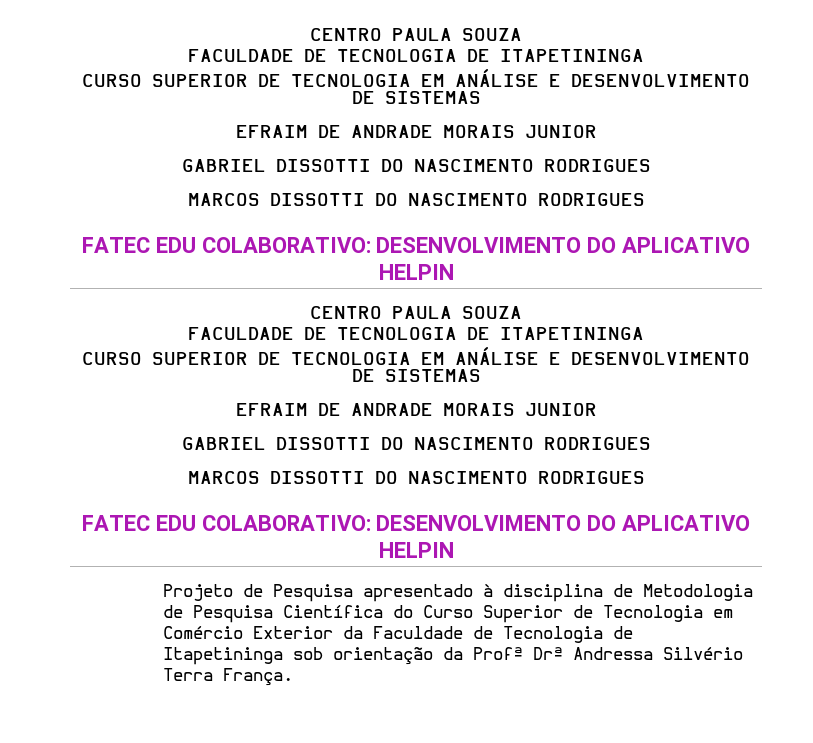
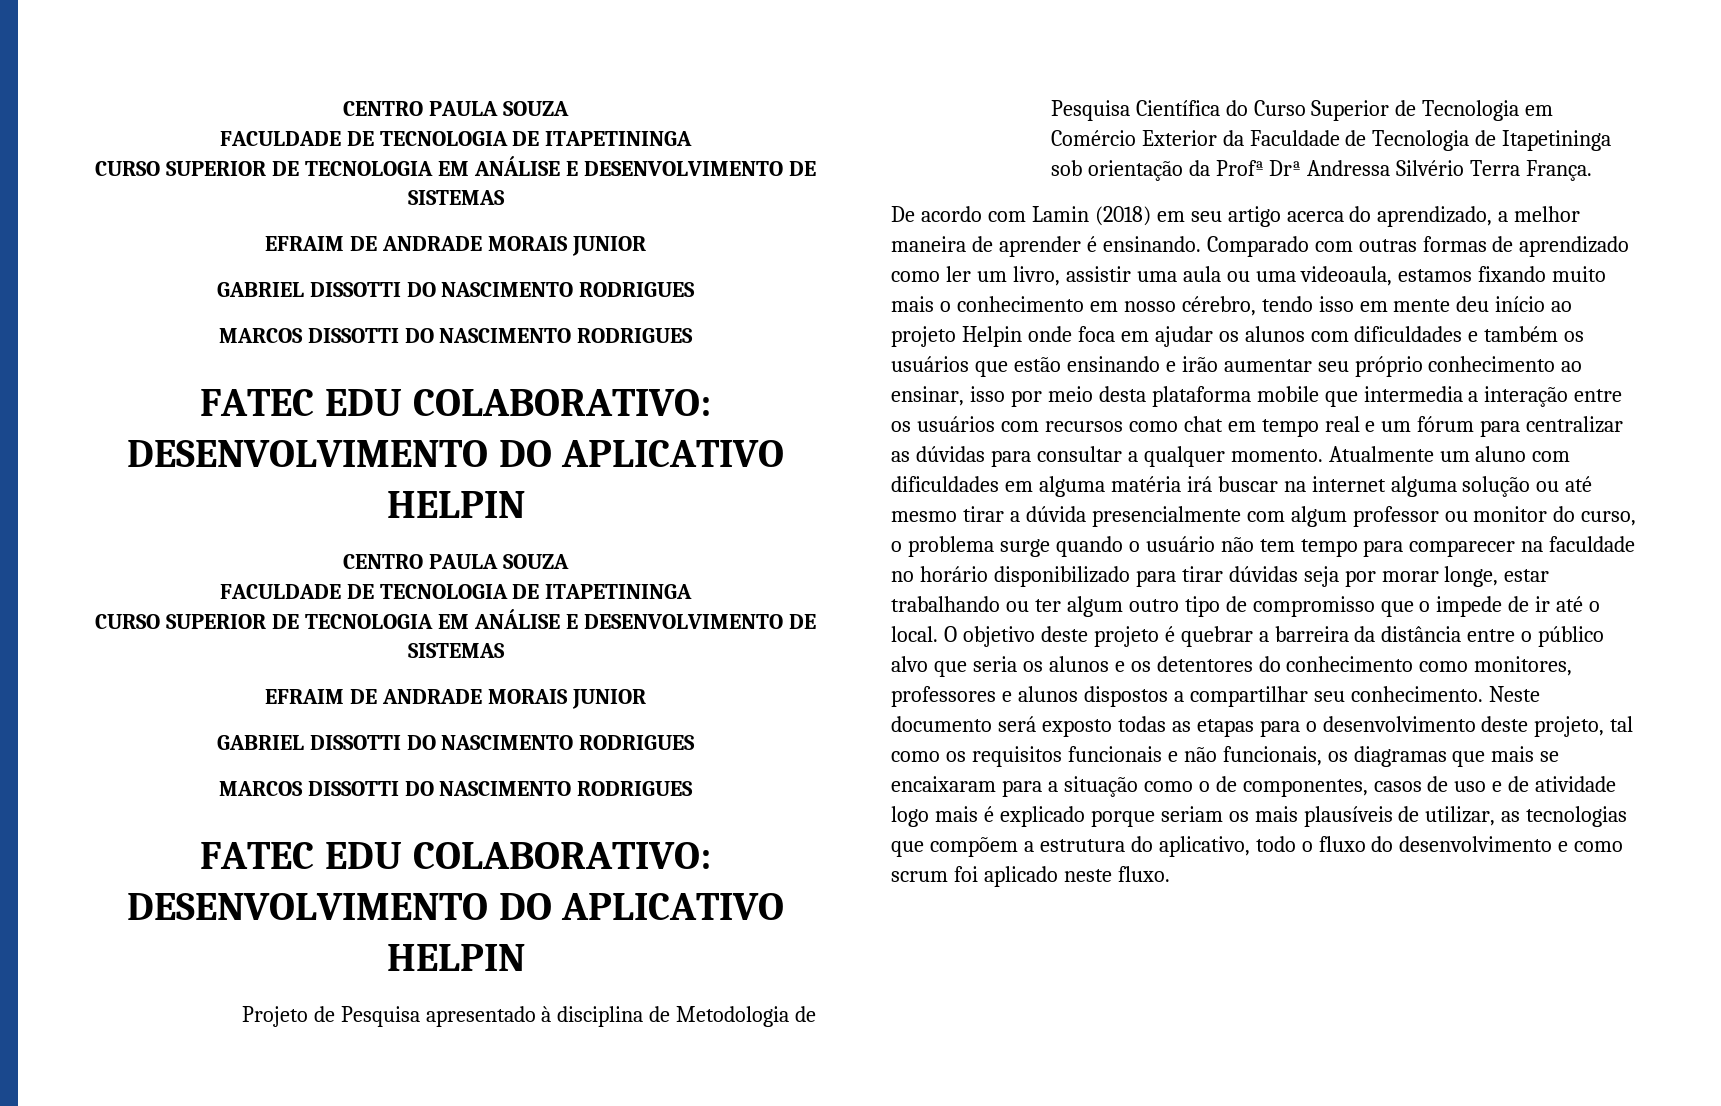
+ De acordo com Lamin (2018) em seu artigo acerca do aprendizado, a melhor maneira de aprender é ensinando. Comparado com outras formas de aprendizado como ler um livro, assistir uma aula ou uma videoaula, estamos fixando muito mais o conhecimento em nosso cérebro, tendo isso em mente deu início ao projeto Helpin onde foca em ajudar os alunos com dificuldades e também os usuários que estão ensinando e irão aumentar seu próprio conhecimento ao ensinar, isso por meio desta plataforma mobile que intermedia a interação entre os usuários com recursos como chat em tempo real e um fórum para centralizar as dúvidas para consultar a qualquer momento. Atualmente um aluno com dificuldades em alguma matéria irá buscar na internet alguma solução ou até mesmo tirar a dúvida presencialmente com algum professor ou monitor do curso, o problema surge quando o usuário não tem tempo para comparecer na faculdade no horário disponibilizado para tirar dúvidas seja por morar longe, estar trabalhando ou ter algum outro tipo de compromisso que o impede de ir até o local. O objetivo deste projeto é quebrar a barreira da distância entre o público alvo que seria os alunos e os detentores do conhecimento como monitores, professores e alunos dispostos a compartilhar seu conhecimento. Neste documento será exposto todas as etapas para o desenvolvimento deste projeto, tal como os requisitos funcionais e não funcionais, os diagramas que mais se encaixaram para a situação como o de componentes, casos de uso e de atividade logo mais é explicado porque seriam os mais plausíveis de utilizar, as tecnologias que compõem a estrutura do aplicativo, todo o fluxo do desenvolvimento e como scrum foi aplicado neste fluxo.

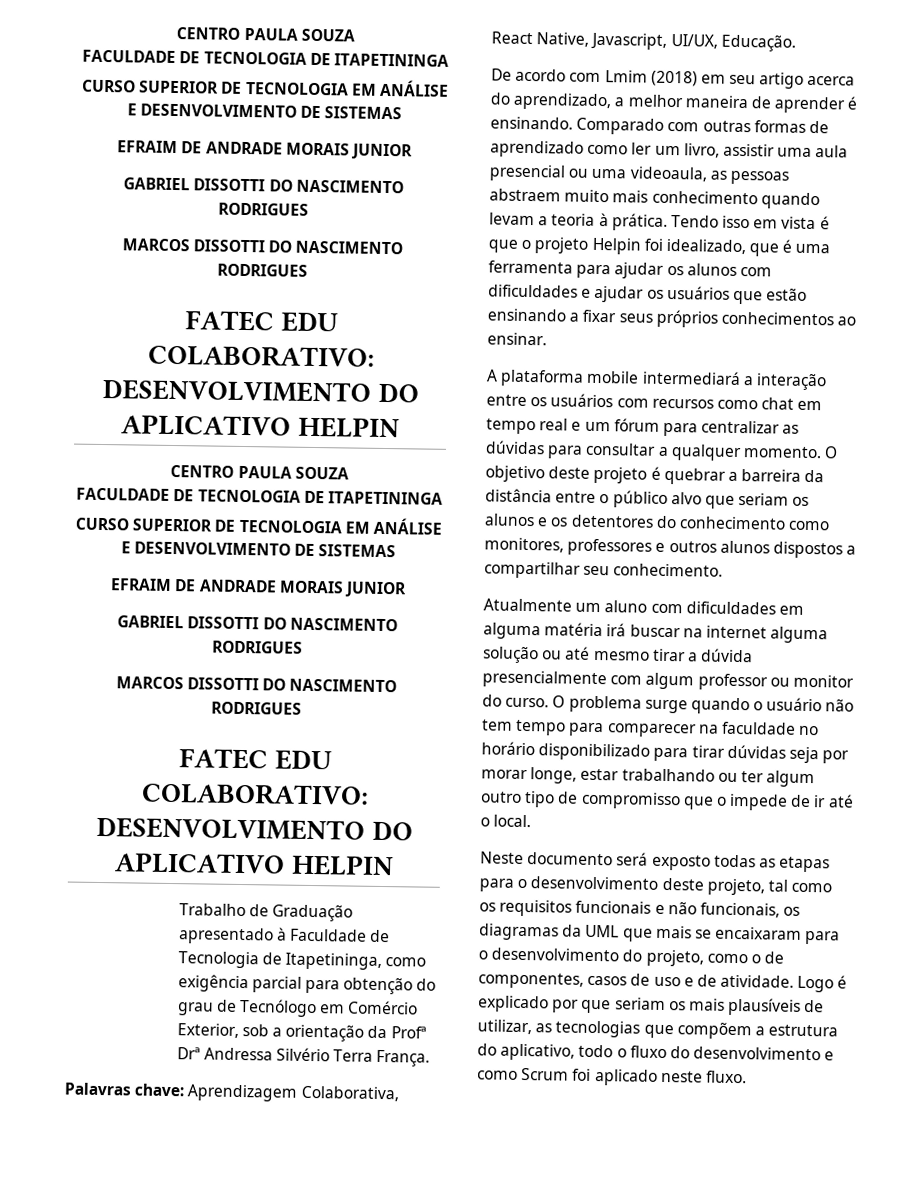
- Projeto de Pesquisa apresentado à disciplina de Metodologia de Pesquisa Científica do Curso Superior de Tecnologia em Comércio Exterior da Faculdade de Tecnologia de Itapetininga sob orientação da Profª Drª Andressa Silvério Terra França.
+ Trabalho de Graduação apresentado à Faculdade de Tecnologia de Itapetininga, como exigência parcial para obtenção do grau de Tecnólogo em Comércio Exterior, sob a orientação da Profª Drª Andressa Silvério Terra França.
+ Palavras chave: Aprendizagem Colaborativa, React Native, Javascript, UI/UX, Educação.
- De acordo com Lamin (2018) em seu artigo acerca do aprendizado, a melhor maneira de aprender é ensinando.
+ De acordo com Lmim (2018) em seu artigo acerca do aprendizado, a melhor maneira de aprender é ensinando.
- Comparado com outras formas de aprendizado como ler um livro, assistir uma aula ou uma videoaula, estamos fixando muito mais o conhecimento em nosso cérebro, tendo isso em mente deu início ao projeto Helpin onde foca em ajudar os alunos com dificuldades e também os usuários que estão ensinando e irão aumentar seu próprio conhecimento ao ensinar, isso por meio desta plataforma mobile que intermedia a interação entre os usuários com recursos como chat em tempo real e um fórum para centralizar as dúvidas para consultar a qualquer momento. Atualmente um aluno com dificuldades em alguma matéria irá buscar na internet alguma solução ou até mesmo tirar a dúvida presencialmente com algum professor ou monitor do curso, o problema surge quando o usuário não tem tempo para comparecer na faculdade no horário disponibilizado para tirar dúvidas seja por morar longe, estar trabalhando ou ter algum outro tipo de compromisso que o impede de ir até o local. O objetivo deste projeto é quebrar a barreira da distância entre o público alvo que seria os alunos e os detentores do conhecimento como monitores, professores e alunos dispostos a compartilhar seu conhecimento. Neste documento será exposto todas as etapas para o desenvolvimento deste projeto, tal como os requisitos funcionais e não funcionais, os diagramas que mais se encaixaram para a situação como o de componentes, casos de uso e de atividade logo mais é explicado porque seriam os mais plausíveis de utilizar, as tecnologias que compõem a estrutura do aplicativo, todo o fluxo do desenvolvimento e como scrum foi aplicado neste fluxo.
+ Comparado com outras formas de aprendizado como ler um livro, assistir uma aula presencial ou uma videoaula, as pessoas abstraem muito mais conhecimento quando levam a teoria à prática. Tendo isso em vista é que o projeto Helpin foi idealizado, que é uma ferramenta para ajudar os alunos com dificuldades e ajudar os usuários que estão ensinando a fixar seus próprios conhecimentos ao ensinar.
+ A plataforma mobile intermediará a interação entre os usuários com recursos como chat em tempo real e um fórum para centralizar as dúvidas para consultar a qualquer momento. O objetivo deste projeto é quebrar a barreira da distância entre o público alvo que seriam os alunos e os detentores do conhecimento como monitores, professores e outros alunos dispostos a compartilhar seu conhecimento.
+ Atualmente um aluno com dificuldades em alguma matéria irá buscar na internet alguma solução ou até mesmo tirar a dúvida presencialmente com algum professor ou monitor do curso. O problema surge quando o usuário não tem tempo para comparecer na faculdade no horário disponibilizado para tirar dúvidas seja por morar longe, estar trabalhando ou ter algum outro tipo de compromisso que o impede de ir até o local.
+ Neste documento será exposto todas as etapas para o desenvolvimento deste projeto, tal como os requisitos funcionais e não funcionais, os diagramas da UML que mais se encaixaram para o desenvolvimento do projeto, como o de componentes, casos de uso e de atividade. Logo é explicado por que seriam os mais plausíveis de utilizar, as tecnologias que compõem a estrutura do aplicativo, todo o fluxo do desenvolvimento e como Scrum foi aplicado neste fluxo.

